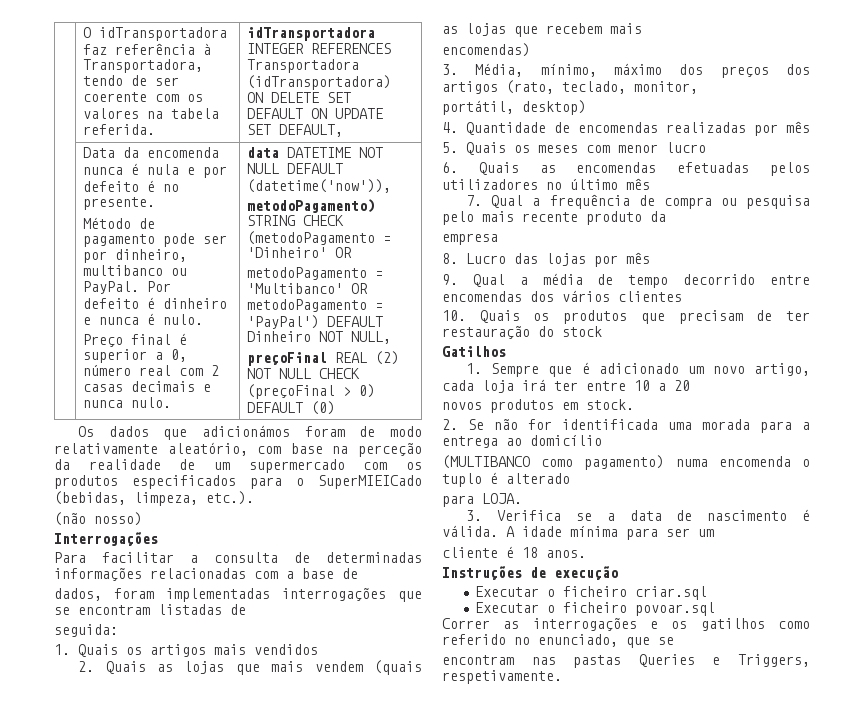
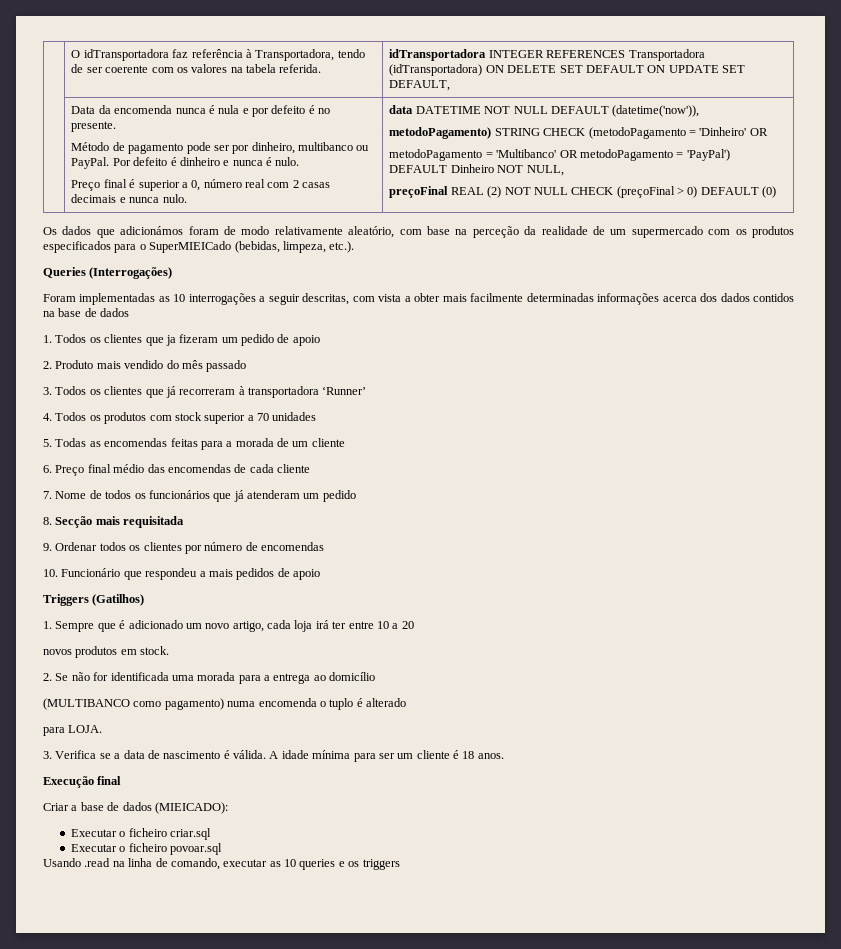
- (não nosso)
- Interrogações
- Para facilitar a consulta de determinadas informações relacionadas com a base de
- dados, foram implementadas interrogações que se encontram listadas de
- seguida:
- 1. Quais os artigos mais vendidos
- 2. Quais as lojas que mais vendem (quais as lojas que recebem mais
- encomendas)
- 3. Média, mínimo, máximo dos preços dos artigos (rato, teclado, monitor,
- portátil, desktop)
- 4. Quantidade de encomendas realizadas por mês
- 5. Quais os meses com menor lucro
- 6. Quais as encomendas efetuadas pelos utilizadores no último mês
- 7. Qual a frequência de compra ou pesquisa pelo mais recente produto da
- empresa
- 8. Lucro das lojas por mês
- 9. Qual a média de tempo decorrido entre encomendas dos vários clientes
- 10. Quais os produtos que precisam de ter restauração do stock
- Gatilhos
+ Queries (Interrogações)
+ Foram implementadas as 10 interrogações a seguir descritas, com vista a obter mais facilmente determinadas informações acerca dos dados contidos na base de dados
+ 1. Todos os clientes que ja fizeram um pedido de apoio
+ 2. Produto mais vendido do mês passado
+ 3. Todos os clientes que já recorreram à transportadora ‘Runner’
+ 4. Todos os produtos com stock superior a 70 unidades
+ 5. Todas as encomendas feitas para a morada de um cliente
+ 6. Preço final médio das encomendas de cada cliente
+ 7. Nome de todos os funcionários que já atenderam um pedido
+ 8. Secção mais requisitada
+ 9. Ordenar todos os clientes por número de encomendas
+ 10. Funcionário que respondeu a mais pedidos de apoio
+ Triggers (Gatilhos)
- A idade mínima para ser um
- cliente é 18 anos.
+ A idade mínima para ser um cliente é 18 anos.
- Instruções de execução
+ Execução final
+ Criar a base de dados (MIEICADO):
- Correr as interrogações e os gatilhos como referido no enunciado, que se
- encontram nas pastas Queries e Triggers, respetivamente.
+ Usando .read na linha de comando, executar as 10 queries e os triggers

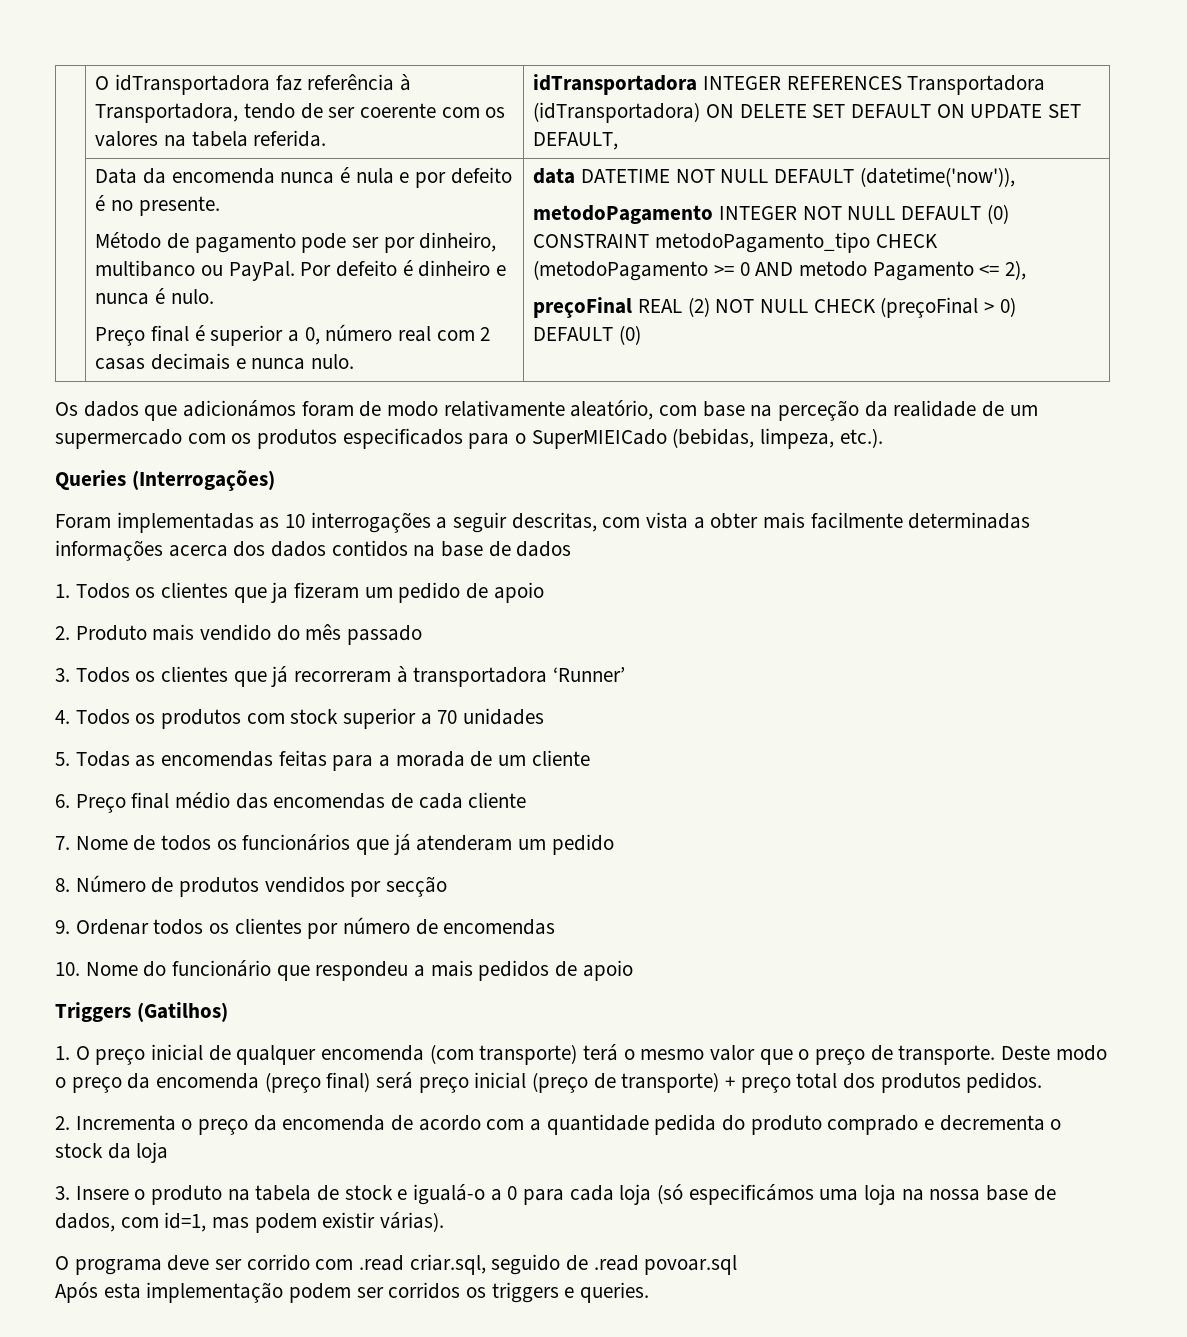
- metodoPagamento) STRING CHECK (metodoPagamento = 'Dinheiro' OR
- metodoPagamento = 'Multibanco' OR metodoPagamento = 'PayPal') DEFAULT Dinheiro NOT NULL,
+ metodoPagamento INTEGER NOT NULL DEFAULT (0) CONSTRAINT metodoPagamento_tipo CHECK (metodoPagamento >= 0 AND metodo Pagamento <= 2),
- 8. Secção mais requisitada
+ 8. Número de produtos vendidos por secção
- 10. Funcionário que respondeu a mais pedidos de apoio
+ 10. Nome do funcionário que respondeu a mais pedidos de apoio
- 1. Sempre que é adicionado um novo artigo, cada loja irá ter entre 10 a 20
- novos produtos em stock.
- 2. Se não for identificada uma morada para a entrega ao domicílio
- (MULTIBANCO como pagamento) numa encomenda o tuplo é alterado
- para LOJA.
- 3. Verifica se a data de nascimento é válida. A idade mínima para ser um cliente é 18 anos.
- Execução final
- Criar a base de dados (MIEICADO):
- Executar o ficheiro criar.sql
- Executar o ficheiro povoar.sql
- Usando .read na linha de comando, executar as 10 queries e os triggers
+ 1. O preço inicial de qualquer encomenda (com transporte) terá o mesmo valor que o preço de transporte. Deste modo o preço da encomenda (preço final) será preço inicial (preço de transporte) + preço total dos produtos pedidos.
+ 2. Incrementa o preço da encomenda de acordo com a quantidade pedida do produto comprado e decrementa o stock da loja
+ 3. Insere o produto na tabela de stock e igualá-o a 0 para cada loja (só especificámos uma loja na nossa base de dados, com id=1, mas podem existir várias).
+ O programa deve ser corrido com .read criar.sql, seguido de .read povoar.sql
+ Após esta implementação podem ser corridos os triggers e queries.

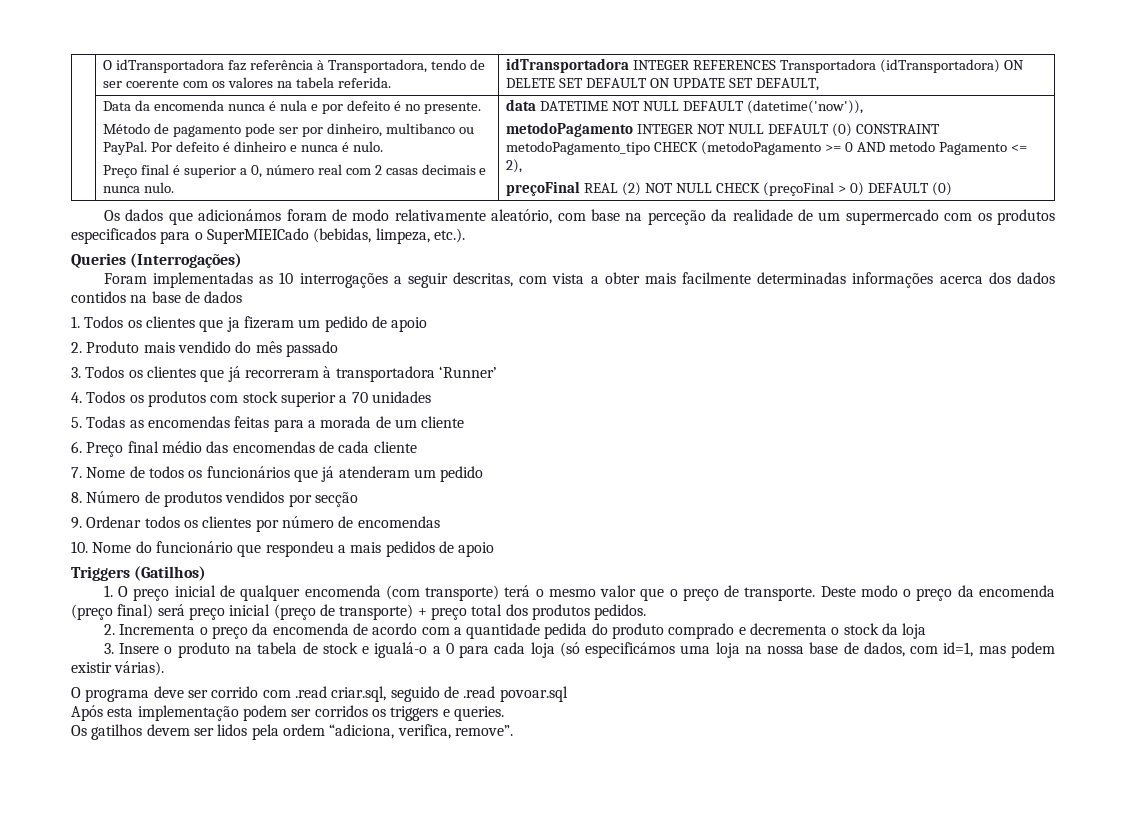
+ Os gatilhos devem ser lidos pela ordem “adiciona, verifica, remove”.

